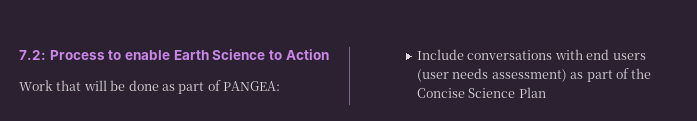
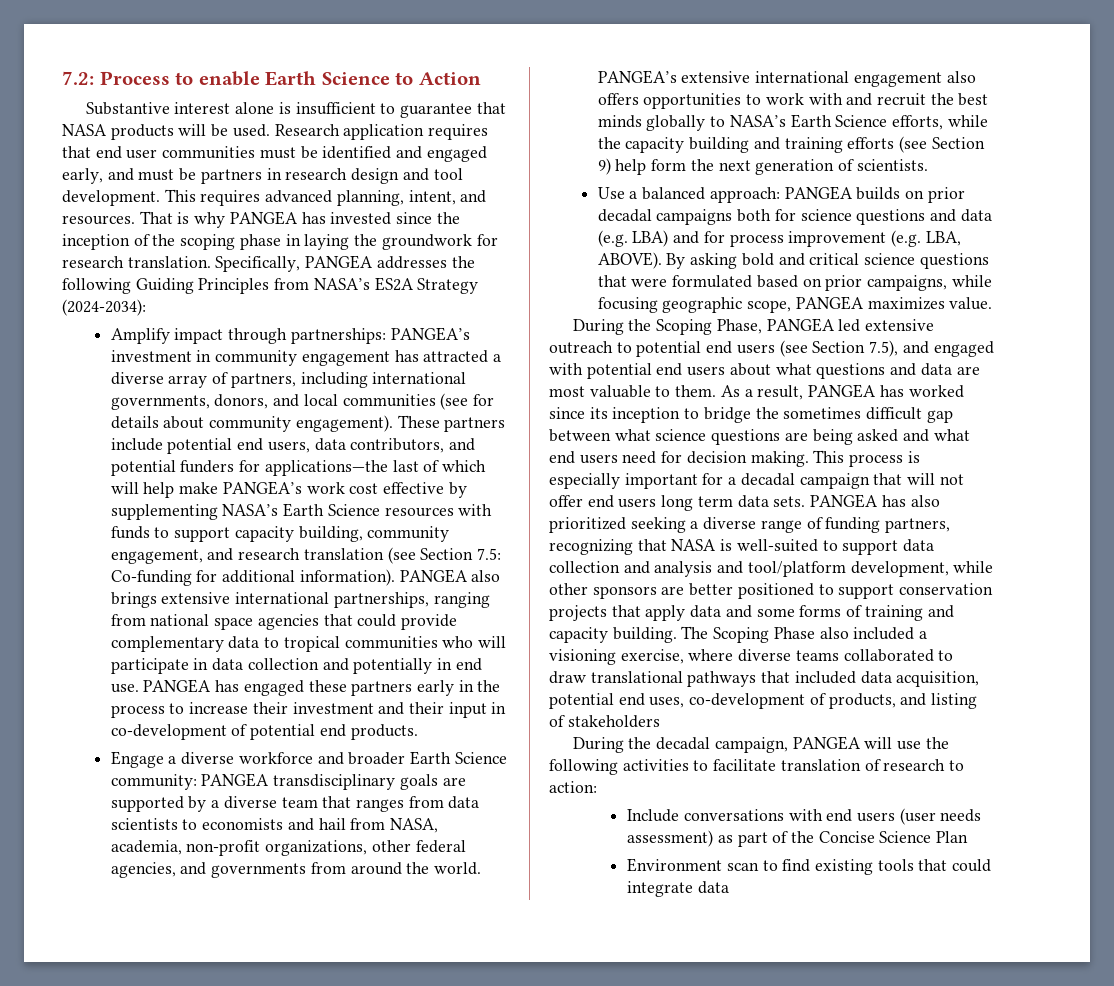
- Work that will be done as part of PANGEA:
+ Substantive interest alone is insufficient to guarantee that NASA products will be used. Research application requires that end user communities must be identified and engaged early, and must be partners in research design and tool development. This requires advanced planning, intent, and resources. That is why PANGEA has invested since the inception of the scoping phase in laying the groundwork for research translation. Specifically, PANGEA addresses the following Guiding Principles from NASA’s ES2A Strategy (2024-2034):
+ Amplify impact through partnerships: PANGEA’s investment in community engagement has attracted a diverse array of partners, including international governments, donors, and local communities (see for details about community engagement). These partners include potential end users, data contributors, and potential funders for applications—the last of which will help make PANGEA’s work cost effective by supplementing NASA’s Earth Science resources with funds to support capacity building, community engagement, and research translation (see Section 7.5: Co-funding for additional information). PANGEA also brings extensive international partnerships, ranging from national space agencies that could provide complementary data to tropical communities who will participate in data collection and potentially in end use. PANGEA has engaged these partners early in the process to increase their investment and their input in co-development of potential end products.
+ Engage a diverse workforce and broader Earth Science community: PANGEA transdisciplinary goals are supported by a diverse team that ranges from data scientists to economists and hail from NASA, academia, non-profit organizations, other federal agencies, and governments from around the world. PANGEA’s extensive international engagement also offers opportunities to work with and recruit the best minds globally to NASA’s Earth Science efforts, while the capacity building and training efforts (see Section 9) help form the next generation of scientists.
+ Use a balanced approach: PANGEA builds on prior decadal campaigns both for science questions and data (e.g. LBA) and for process improvement (e.g. LBA, ABOVE). By asking bold and critical science questions that were formulated based on prior campaigns, while focusing geographic scope, PANGEA maximizes value.
+ During the Scoping Phase, PANGEA led extensive outreach to potential end users (see Section 7.5), and engaged with potential end users about what questions and data are most valuable to them. As a result, PANGEA has worked since its inception to bridge the sometimes difficult gap between what science questions are being asked and what end users need for decision making. This process is especially important for a decadal campaign that will not offer end users long term data sets. PANGEA has also prioritized seeking a diverse range of funding partners, recognizing that NASA is well-suited to support data collection and analysis and tool/platform development, while other sponsors are better positioned to support conservation projects that apply data and some forms of training and capacity building. The Scoping Phase also included a visioning exercise, where diverse teams collaborated to draw translational pathways that included data acquisition, potential end uses, co-development of products, and listing of stakeholders
+ During the decadal campaign, PANGEA will use the following activities to facilitate translation of research to action:
+ Environment scan to find existing tools that could integrate data

